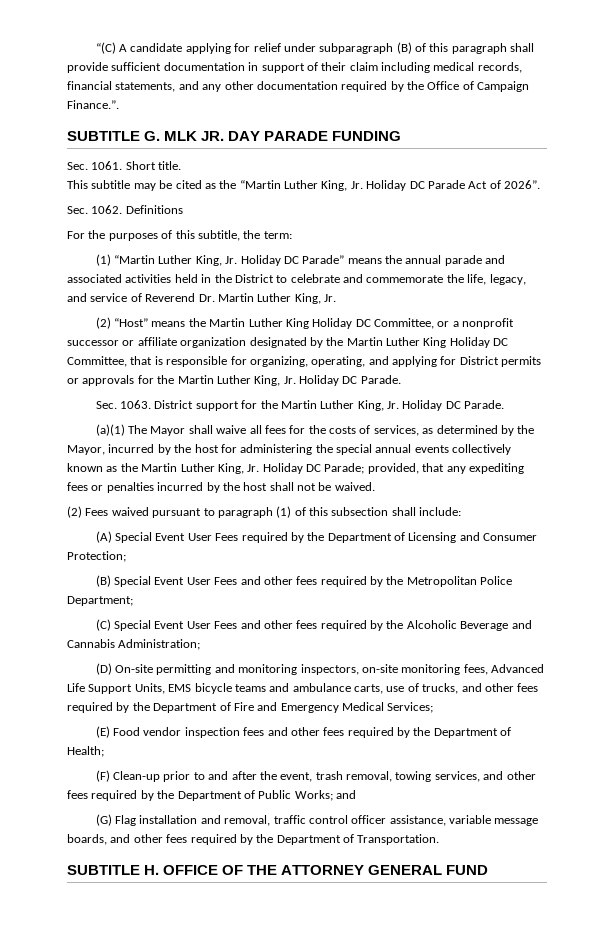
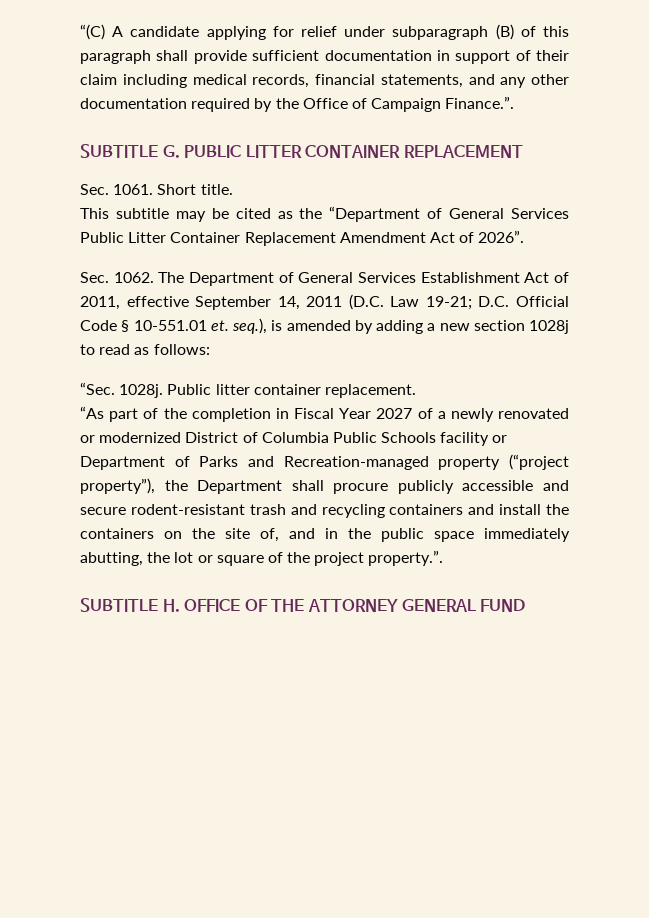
- SUBTITLE G. MLK JR. DAY PARADE FUNDING
+ SUBTITLE G. PUBLIC LITTER CONTAINER REPLACEMENT
- This subtitle may be cited as the “Martin Luther King, Jr. Holiday DC Parade Act of 2026”.
+ This subtitle may be cited as the “Department of General Services Public Litter Container Replacement Amendment Act of 2026”.
- Definitions
- For the purposes of this subtitle, the term:
- (1) “Martin Luther King, Jr. Holiday DC Parade” means the annual parade and associated activities held in the District to celebrate and commemorate the life, legacy, and service of Reverend Dr. Martin Luther King, Jr.
- (2) “Host” means the Martin Luther King Holiday DC Committee, or a nonprofit successor or affiliate organization designated by the Martin Luther King Holiday DC Committee, that is responsible for organizing, operating, and applying for District permits or approvals for the Martin Luther King, Jr. Holiday DC Parade.
- Sec. 1063. District support for the Martin Luther King, Jr. Holiday DC Parade.
- (a)(1) The Mayor shall waive all fees for the costs of services, as determined by the Mayor, incurred by the host for administering the special annual events collectively known as the Martin Luther King, Jr. Holiday DC Parade; provided, that any expediting fees or penalties incurred by the host shall not be waived.
- (2) Fees waived pursuant to paragraph (1) of this subsection shall include:
- (A) Special Event User Fees required by the Department of Licensing and Consumer Protection;
- (B) Special Event User Fees and other fees required by the Metropolitan Police Department;
- (C) Special Event User Fees and other fees required by the Alcoholic Beverage and Cannabis Administration;
- (D) On-site permitting and monitoring inspectors, on-site monitoring fees, Advanced Life Support Units, EMS bicycle teams and ambulance carts, use of trucks, and other fees required by the Department of Fire and Emergency Medical Services;
- (E) Food vendor inspection fees and other fees required by the Department of Health;
- (F) Clean-up prior to and after the event, trash removal, towing services, and other fees required by the Department of Public Works; and
- (G) Flag installation and removal, traffic control officer assistance, variable message boards, and other fees required by the Department of Transportation.
+ The Department of General Services Establishment Act of 2011, effective September 14, 2011 (D.C. Law 19-21; D.C. Official Code § 10-551.01 et. seq.), is amended by adding a new section 1028j to read as follows:
+ “Sec. 1028j. Public litter container replacement.
+ “As part of the completion in Fiscal Year 2027 of a newly renovated or modernized District of Columbia Public Schools facility or Department of Parks and Recreation-managed property (“project property”), the Department shall procure publicly accessible and secure rodent-resistant trash and recycling containers and install the containers on the site of, and in the public space immediately abutting, the lot or square of the project property.”.

